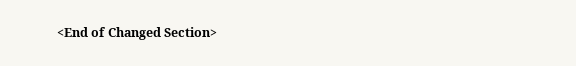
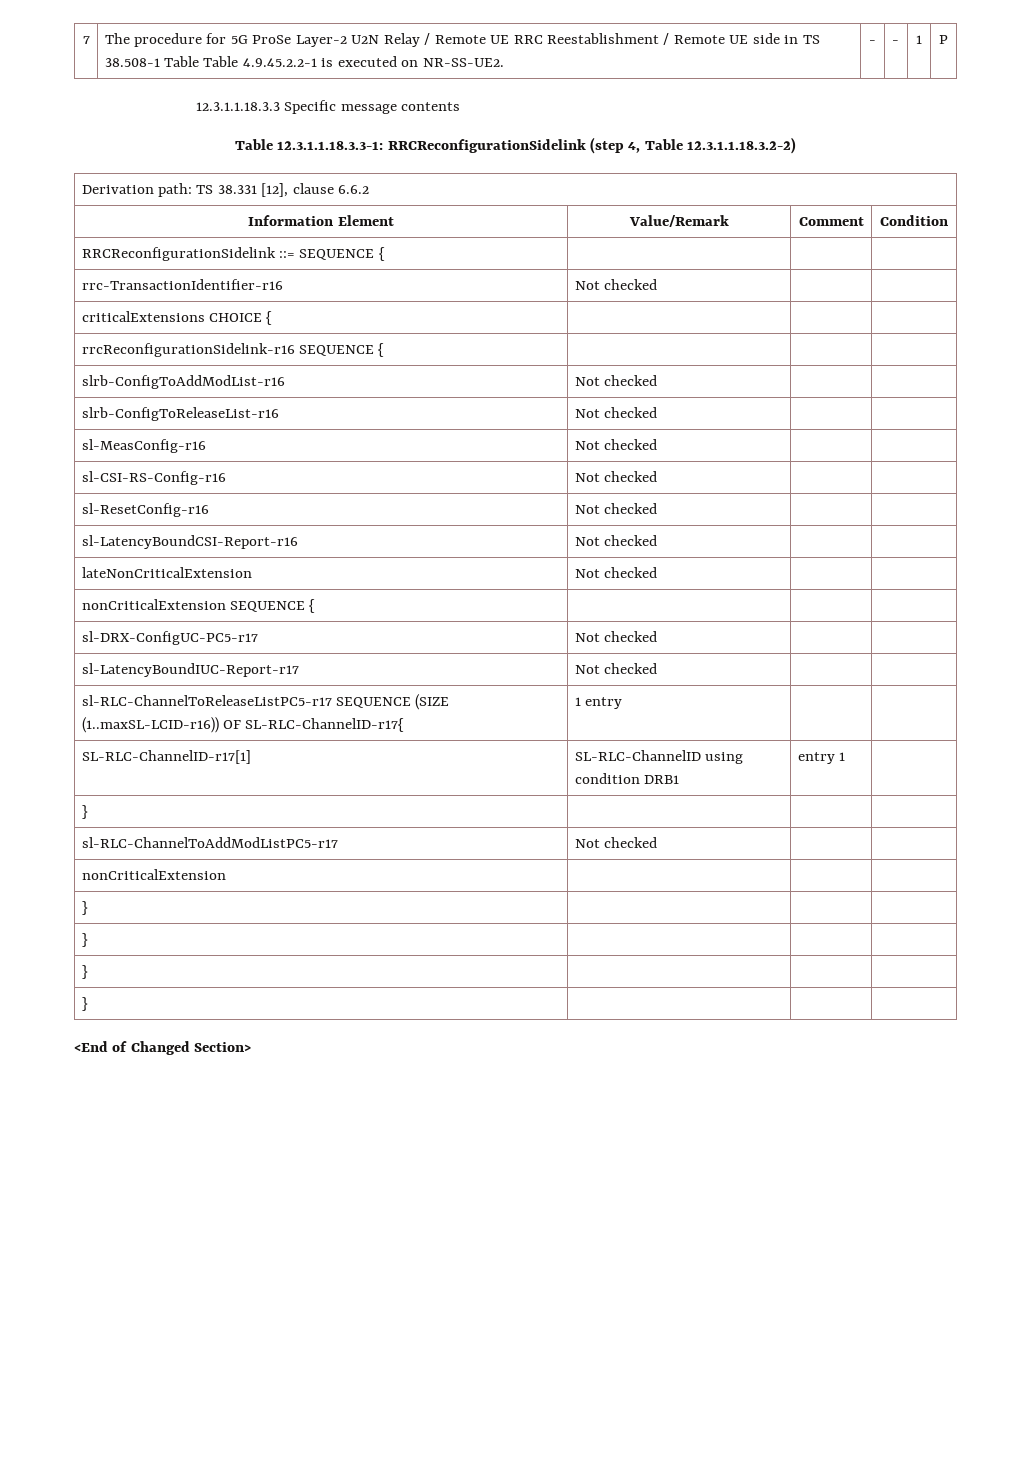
+ 7 | The procedure for 5G ProSe Layer-2 U2N Relay / Remote UE RRC Reestablishment / Remote UE side in TS 38.508-1 Table Table 4.9.45.2.2-1 is executed on NR-SS-UE2. | - | - | 1 | P
+ 12.3.1.1.18.3.3 Specific message contents
+ Table 12.3.1.1.18.3.3-1: RRCReconfigurationSidelink (step 4, Table 12.3.1.1.18.3.2-2)
+ Derivation path: TS 38.331 [12], clause 6.6.2
+ Information Element | Value/Remark | Comment | Condition
+ RRCReconfigurationSidelink ::= SEQUENCE { | | |
+ rrc-TransactionIdentifier-r16 | Not checked | |
+ criticalExtensions CHOICE { | | |
+ rrcReconfigurationSidelink-r16 SEQUENCE { | | |
+ slrb-ConfigToAddModList-r16 | Not checked | |
+ slrb-ConfigToReleaseList-r16 | Not checked | |
+ sl-MeasConfig-r16 | Not checked | |
+ sl-CSI-RS-Config-r16 | Not checked | |
+ sl-ResetConfig-r16 | Not checked | |
+ sl-LatencyBoundCSI-Report-r16 | Not checked | |
+ lateNonCriticalExtension | Not checked | |
+ nonCriticalExtension SEQUENCE { | | |
+ sl-DRX-ConfigUC-PC5-r17 | Not checked | |
+ sl-LatencyBoundIUC-Report-r17 | Not checked | |
+ sl-RLC-ChannelToReleaseListPC5-r17 SEQUENCE (SIZE (1..maxSL-LCID-r16)) OF SL-RLC-ChannelID-r17{ | 1 entry | |
+ SL-RLC-ChannelID-r17[1] | SL-RLC-ChannelID using condition DRB1 | entry 1 |
+ } | | |
+ sl-RLC-ChannelToAddModListPC5-r17 | Not checked | |
+ nonCriticalExtension | | |
+ } | | |
+ } | | |
+ } | | |
+ } | | |

